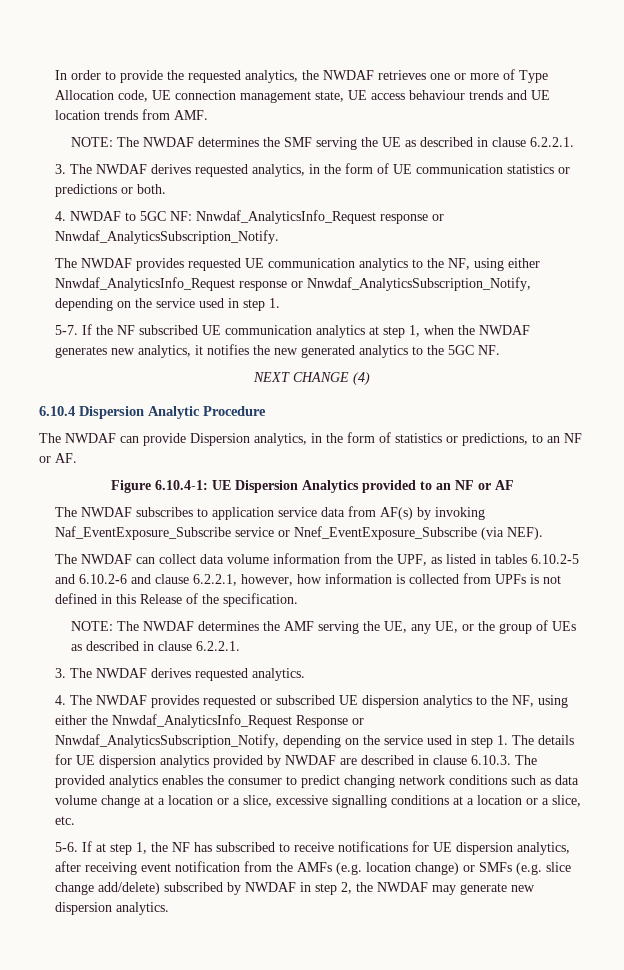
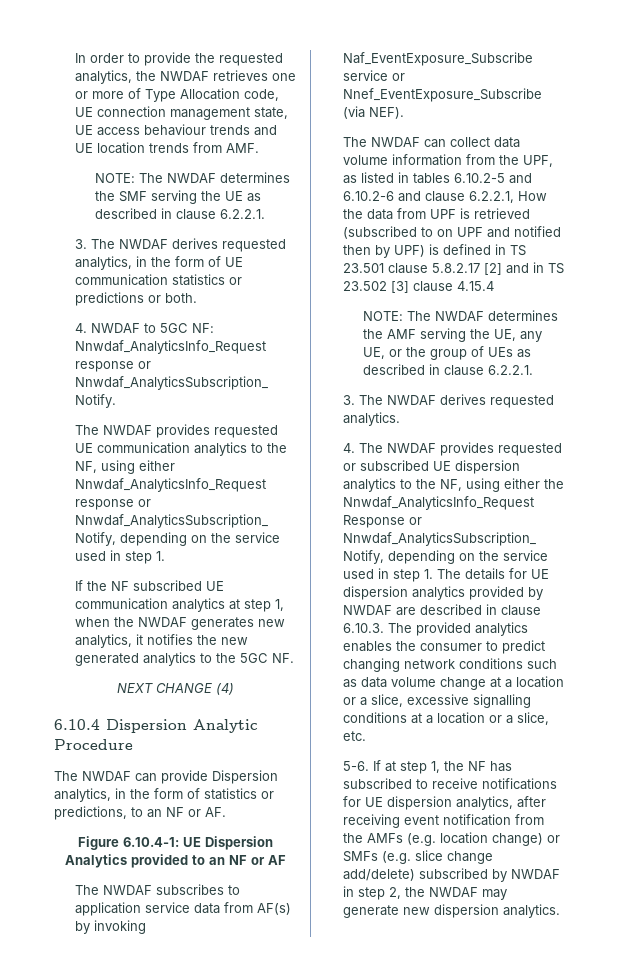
- 5-7.
- The NWDAF can collect data volume information from the UPF, as listed in tables 6.10.2-5 and 6.10.2-6 and clause 6.2.2.1, however, how information is collected from UPFs is not defined in this Release of the specification.
+ The NWDAF can collect data volume information from the UPF, as listed in tables 6.10.2-5 and 6.10.2-6 and clause 6.2.2.1, How the data from UPF is retrieved (subscribed to on UPF and notified then by UPF) is defined in TS 23.501 clause 5.8.2.17 [2] and in TS 23.502 [3] clause 4.15.4

